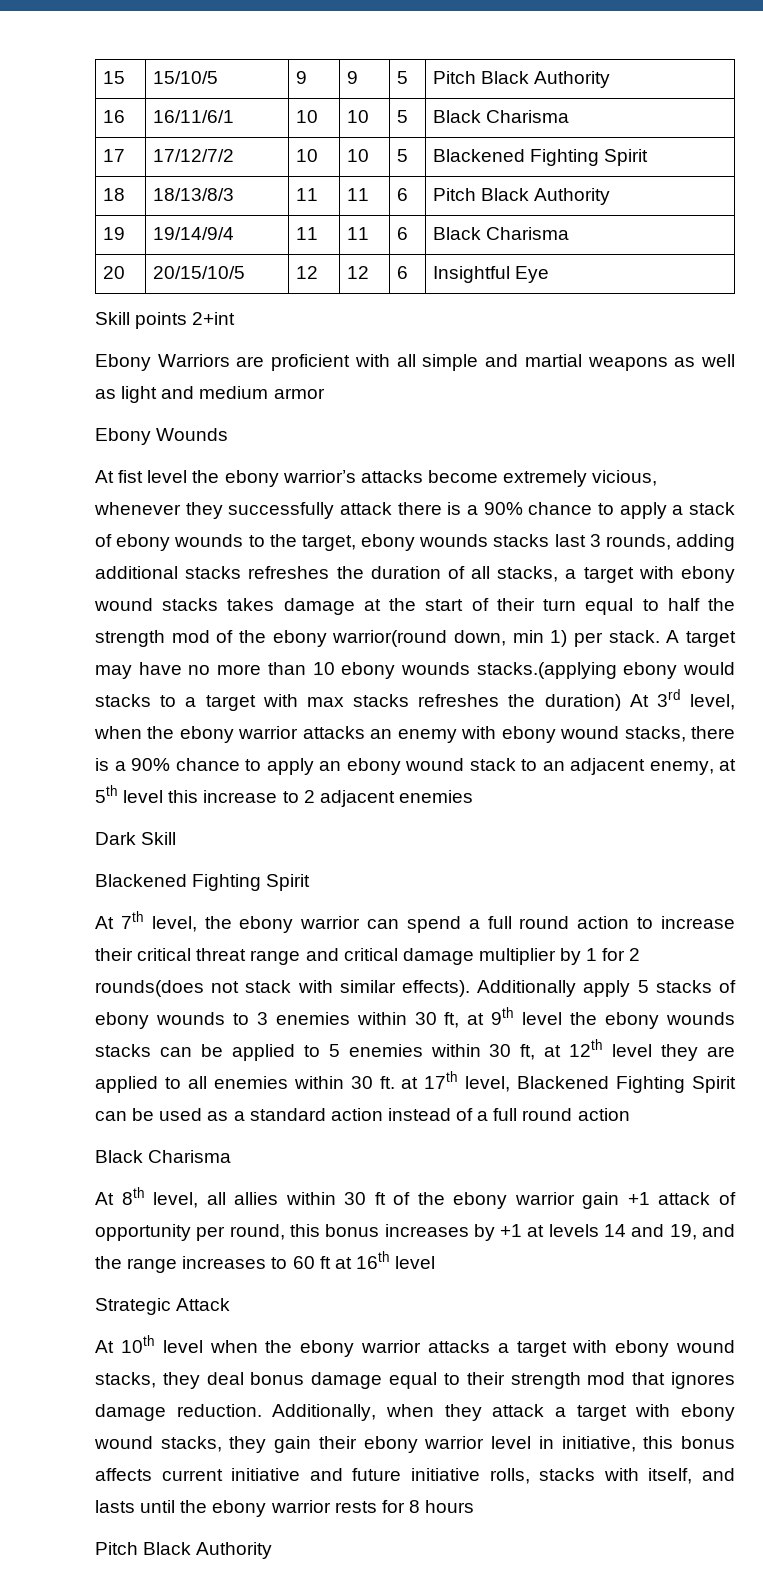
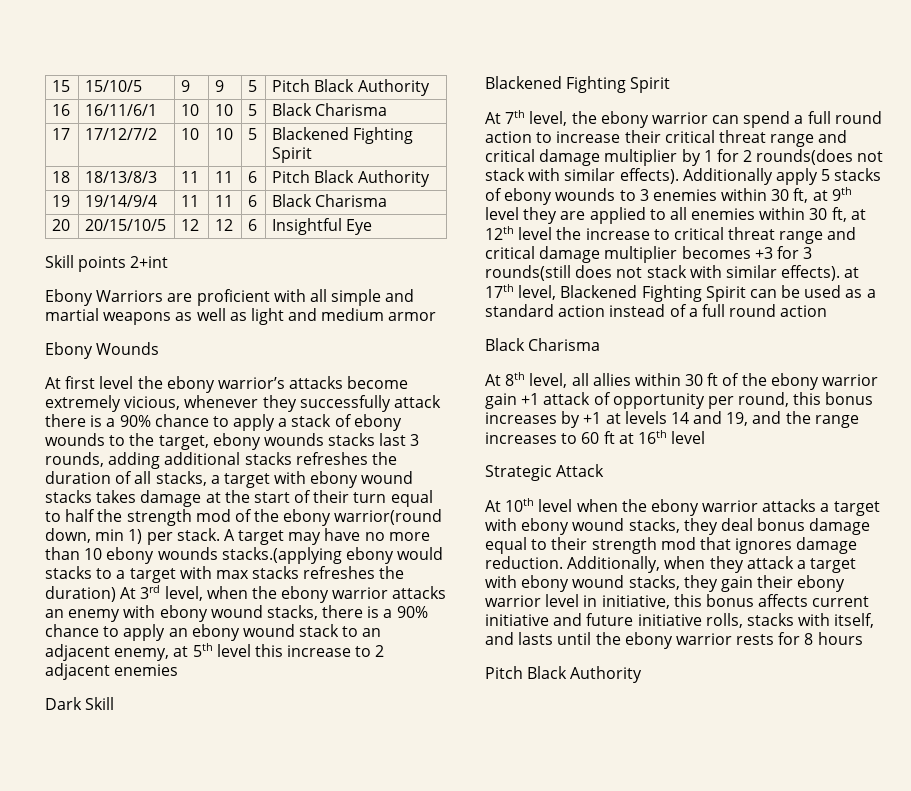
- At fist level the ebony warrior’s attacks become extremely vicious, whenever they successfully attack there is a 90% chance to apply a stack of ebony wounds to the target, ebony wounds stacks last 3 rounds, adding additional stacks refreshes the duration of all stacks, a target with ebony wound stacks takes damage at the start of their turn equal to half the strength mod of the ebony warrior(round down, min 1) per stack.
+ At first level the ebony warrior’s attacks become extremely vicious, whenever they successfully attack there is a 90% chance to apply a stack of ebony wounds to the target, ebony wounds stacks last 3 rounds, adding additional stacks refreshes the duration of all stacks, a target with ebony wound stacks takes damage at the start of their turn equal to half the strength mod of the ebony warrior(round down, min 1) per stack.
- Additionally apply 5 stacks of ebony wounds to 3 enemies within 30 ft, at 9th level the ebony wounds stacks can be applied to 5 enemies within 30 ft, at 12th level they are applied to all enemies within 30 ft. at 17th level, Blackened Fighting Spirit can be used as a standard action instead of a full round action
+ Additionally apply 5 stacks of ebony wounds to 3 enemies within 30 ft, at 9th level they are applied to all enemies within 30 ft, at 12th level the increase to critical threat range and critical damage multiplier becomes +3 for 3 rounds(still does not stack with similar effects). at 17th level, Blackened Fighting Spirit can be used as a standard action instead of a full round action

